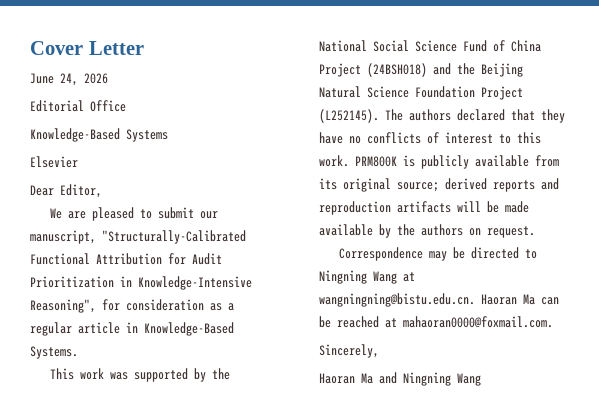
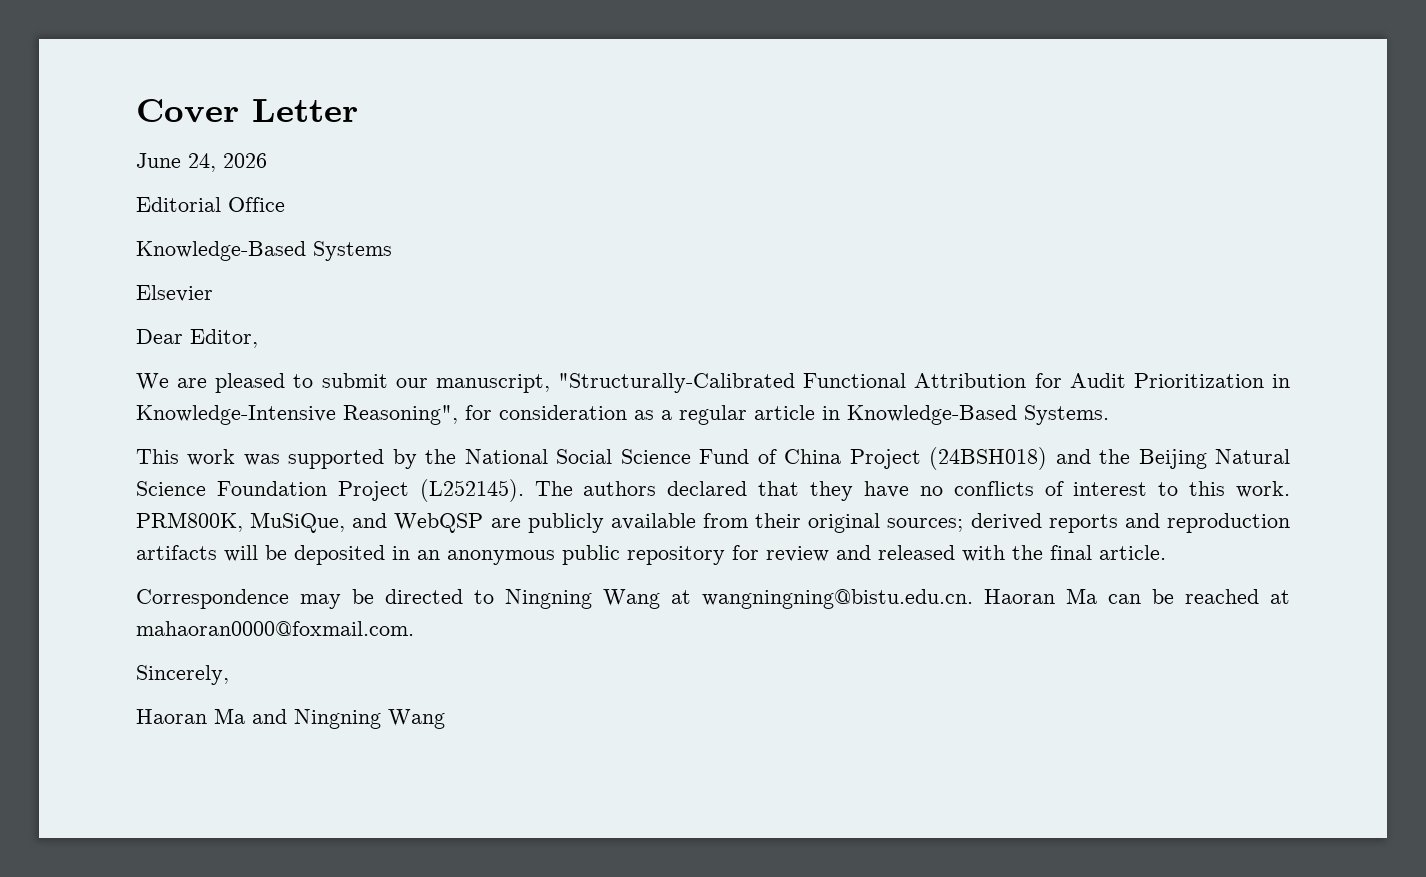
- PRM800K is publicly available from its original source; derived reports and reproduction artifacts will be made available by the authors on request.
+ PRM800K, MuSiQue, and WebQSP are publicly available from their original sources; derived reports and reproduction artifacts will be deposited in an anonymous public repository for review and released with the final article.

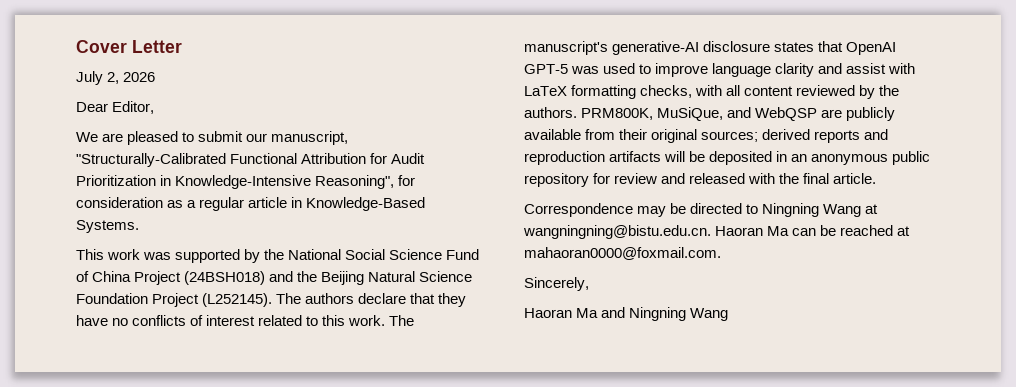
- June 24, 2026
+ July 2, 2026
- Editorial Office
- Knowledge-Based Systems
- Elsevier
- The authors declared that they have no conflicts of interest to this work.
+ The authors declare that they have no conflicts of interest related to this work.
+ The manuscript's generative-AI disclosure states that OpenAI GPT-5 was used to improve language clarity and assist with LaTeX formatting checks, with all content reviewed by the authors.

